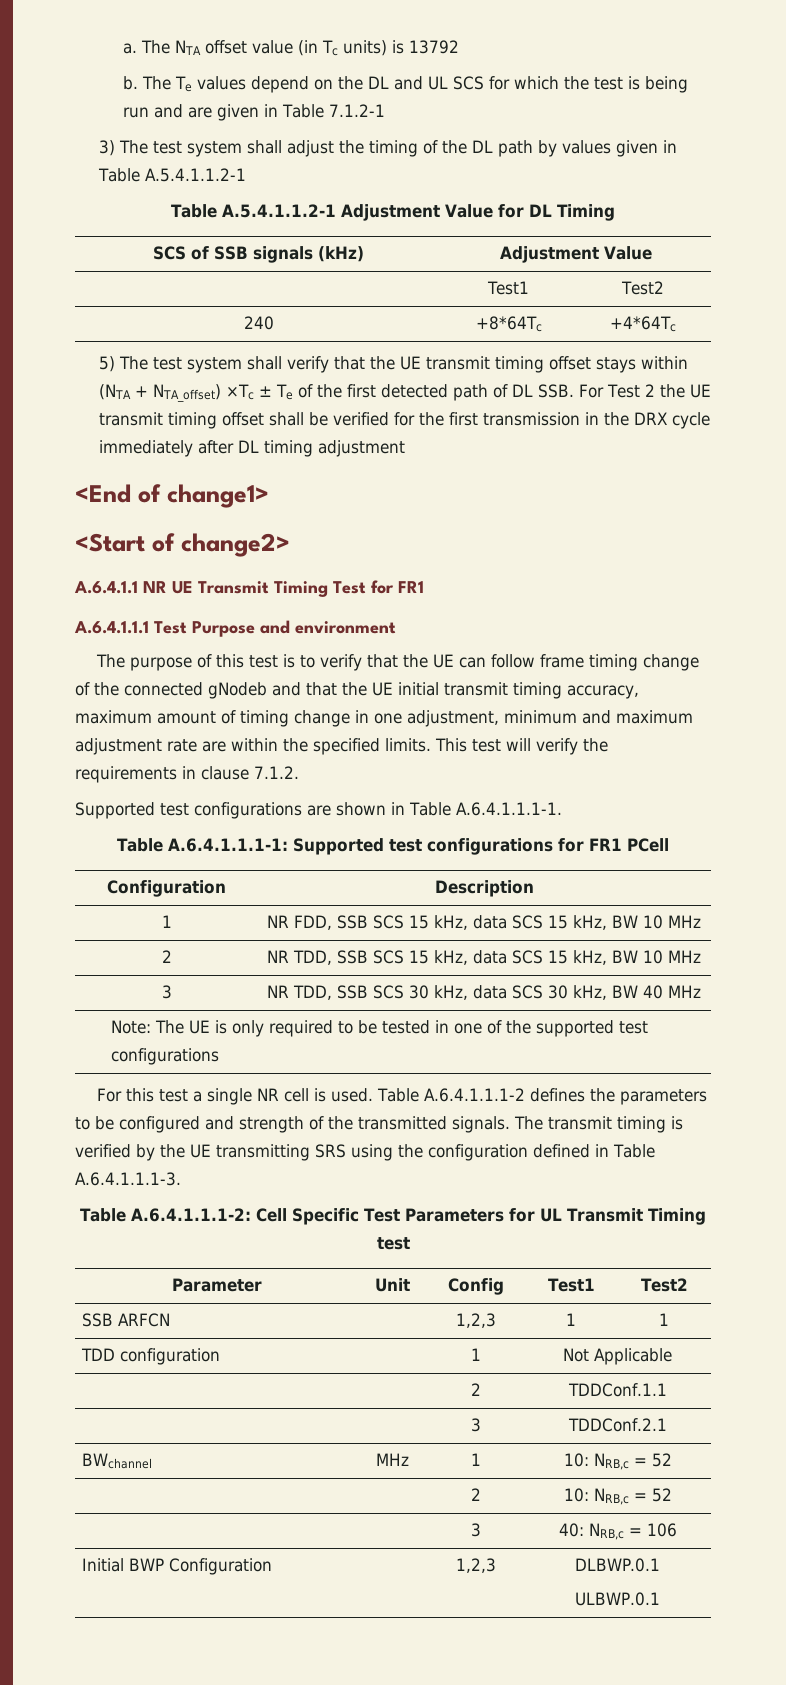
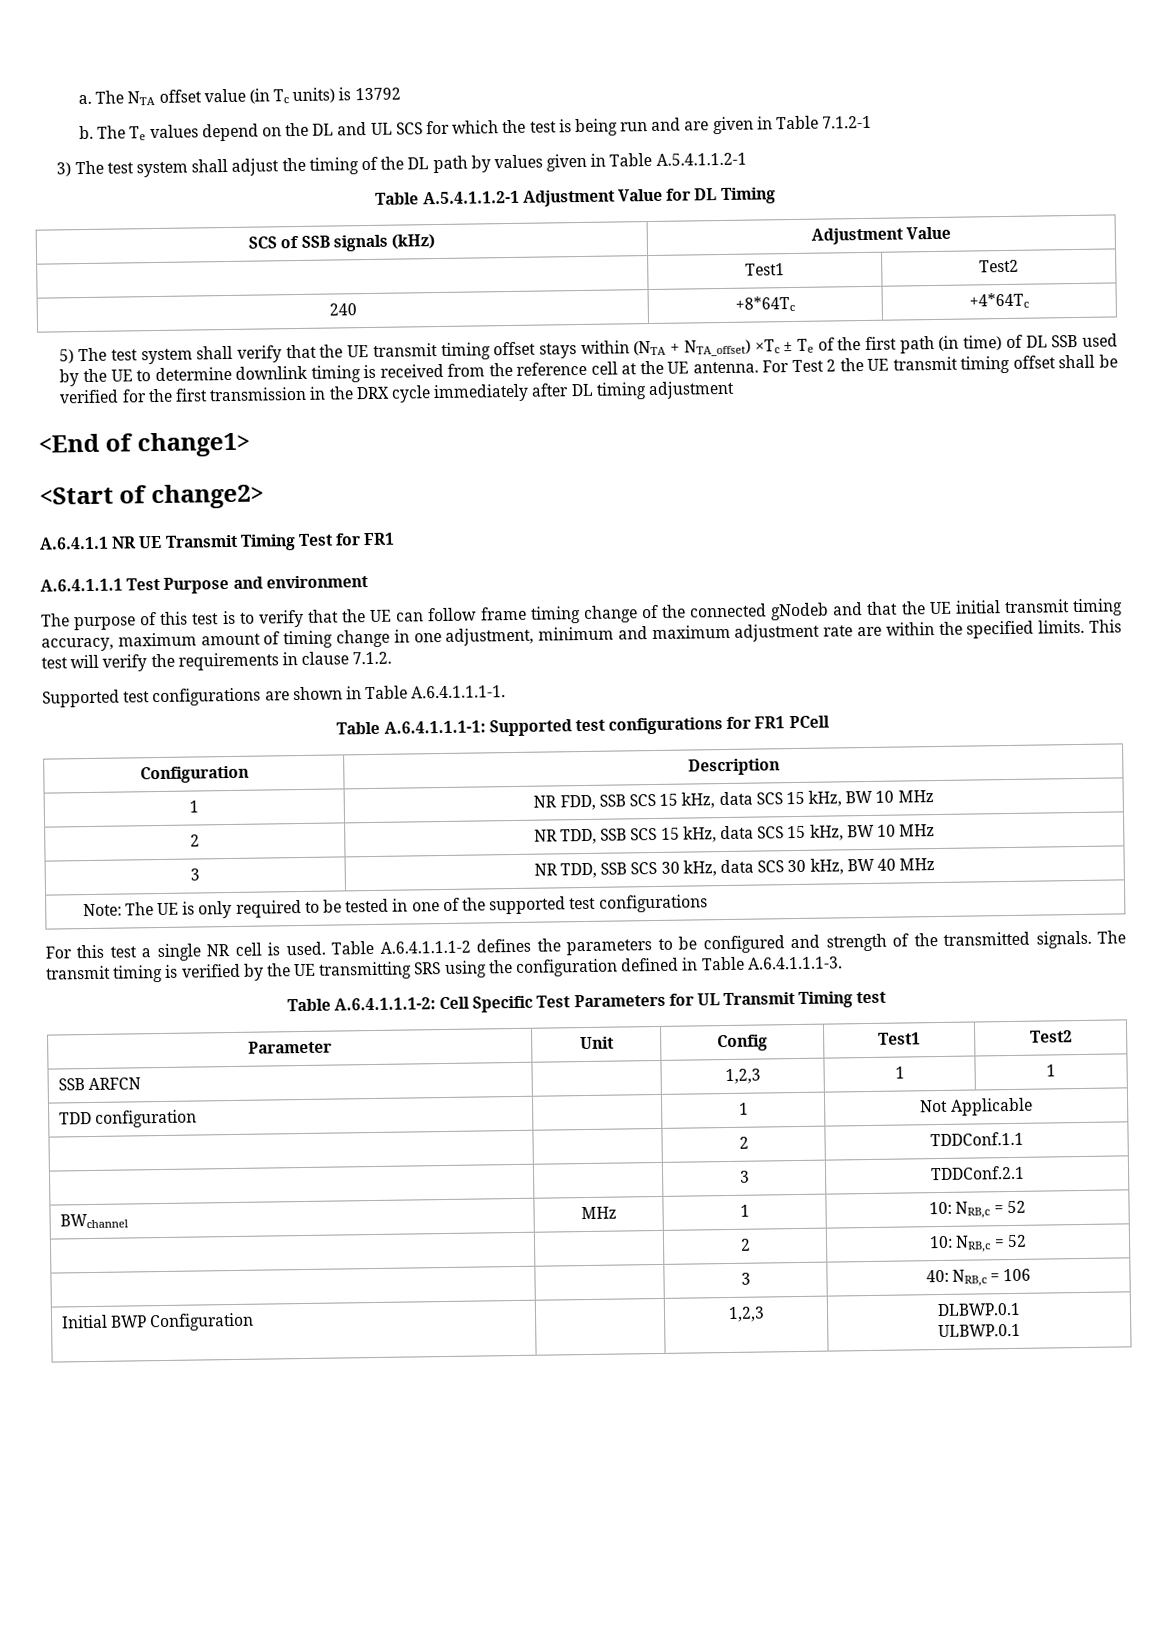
- 5) The test system shall verify that the UE transmit timing offset stays within (NTA + NTA_offset) ×Tc ± Te of the first detected path of DL SSB. For Test 2 the UE transmit timing offset shall be verified for the first transmission in the DRX cycle immediately after DL timing adjustment
+ 5) The test system shall verify that the UE transmit timing offset stays within (NTA + NTA_offset) ×Tc ± Te of the first path (in time) of DL SSB used by the UE to determine downlink timing is received from the reference cell at the UE antenna. For Test 2 the UE transmit timing offset shall be verified for the first transmission in the DRX cycle immediately after DL timing adjustment

